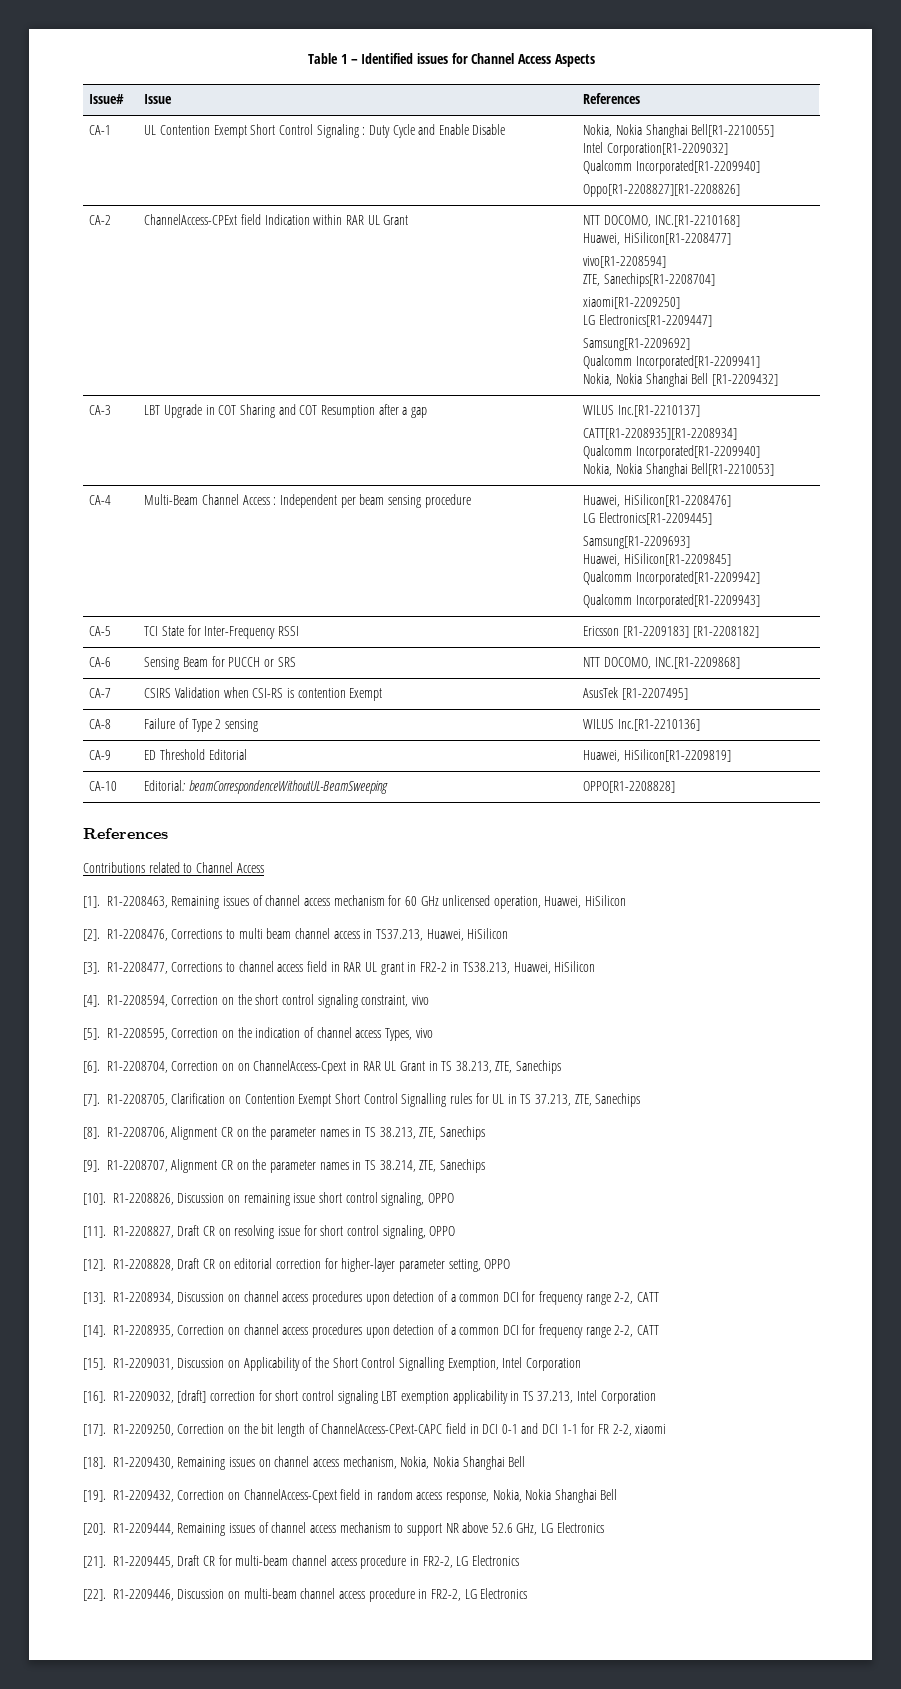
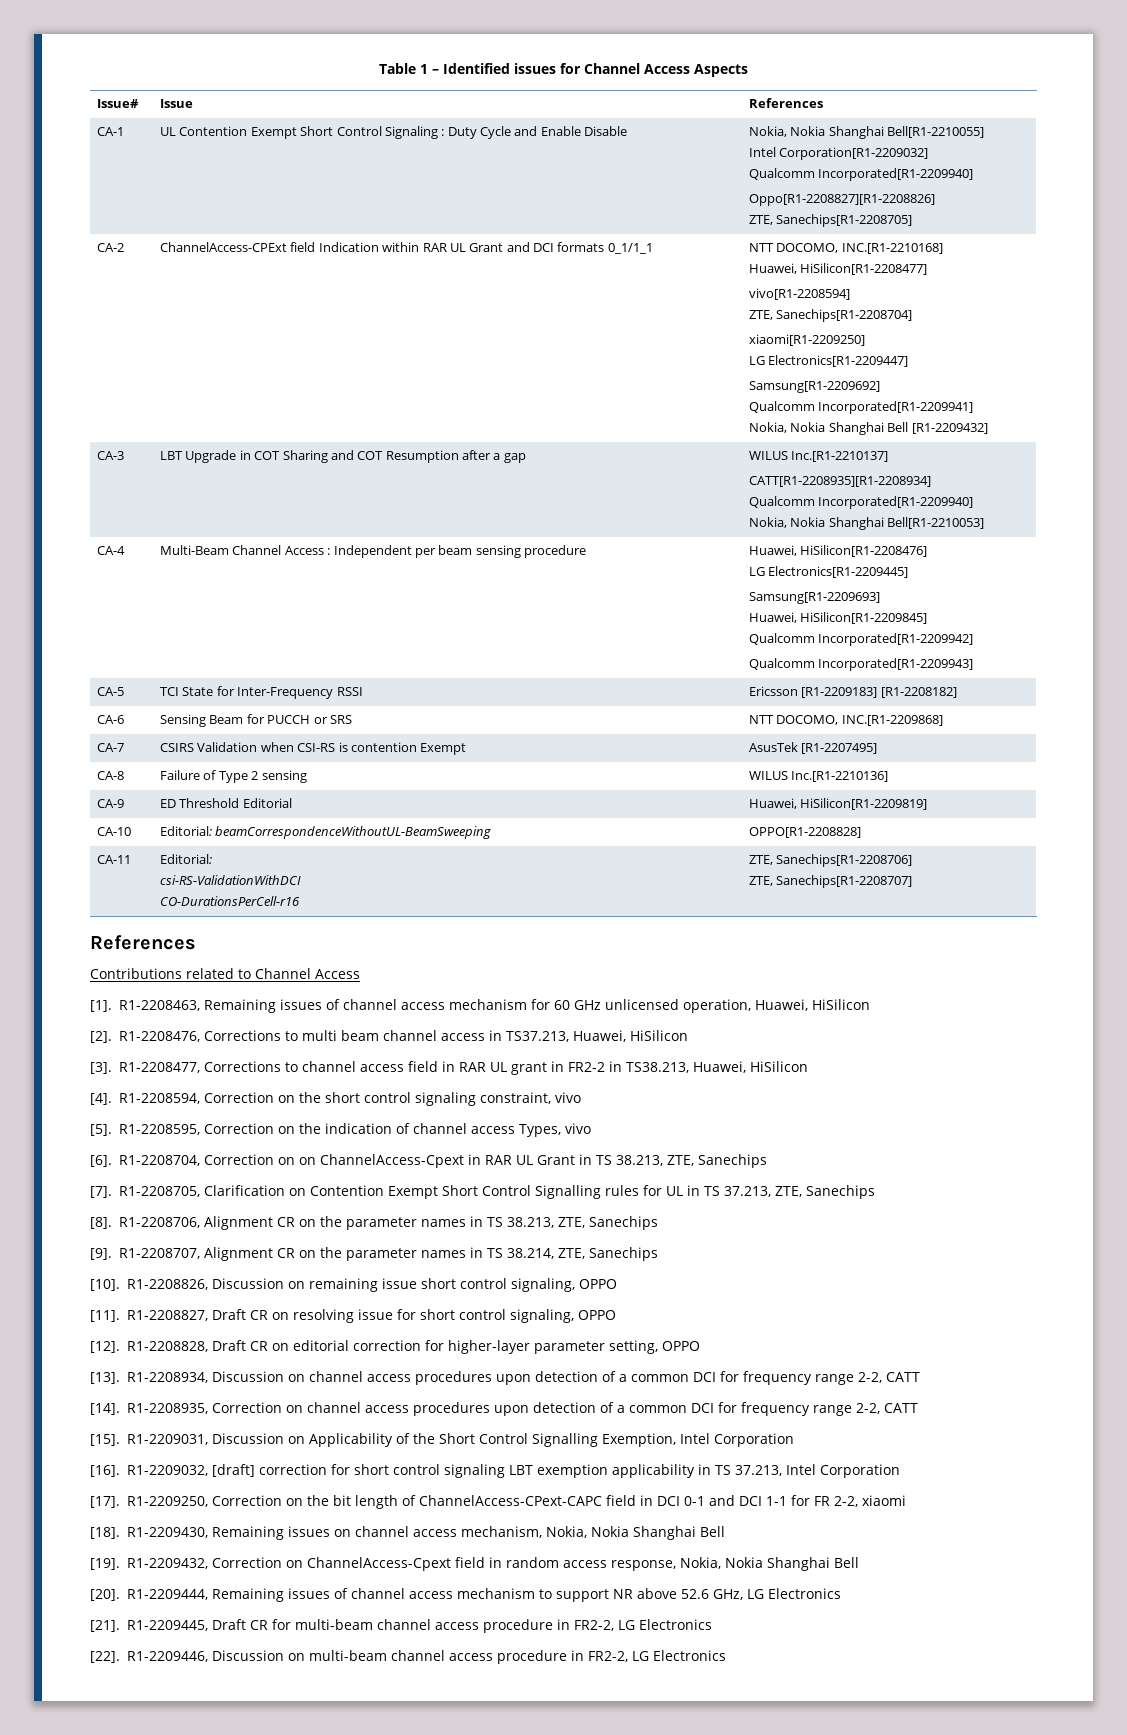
  CA-1 | UL Contention Exempt Short Control Signaling : Duty Cycle and Enable Disable | Nokia, Nokia Shanghai Bell[R1-2210055]
  Intel Corporation[R1-2209032]
  Qualcomm Incorporated[R1-2209940]
  Oppo[R1-2208827][R1-2208826]
+ ZTE, Sanechips[R1-2208705]
- CA-2 | ChannelAccess-CPExt field Indication within RAR UL Grant | NTT DOCOMO, INC.[R1-2210168]
+ CA-2 | ChannelAccess-CPExt field Indication within RAR UL Grant and DCI formats 0_1/1_1 | NTT DOCOMO, INC.[R1-2210168]
+ CA-11 | Editorial:
+ csi-RS-ValidationWithDCI
+ CO-DurationsPerCell-r16 | ZTE, Sanechips[R1-2208706]
+ ZTE, Sanechips[R1-2208707]

